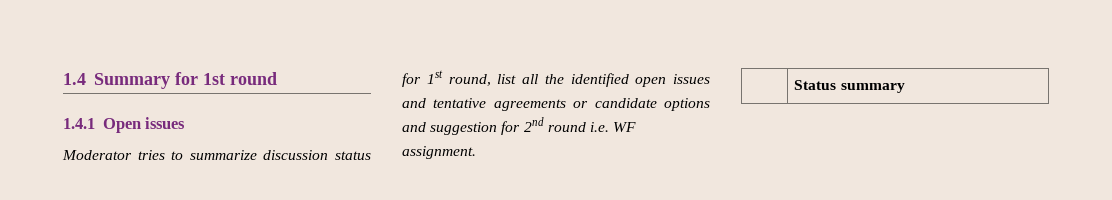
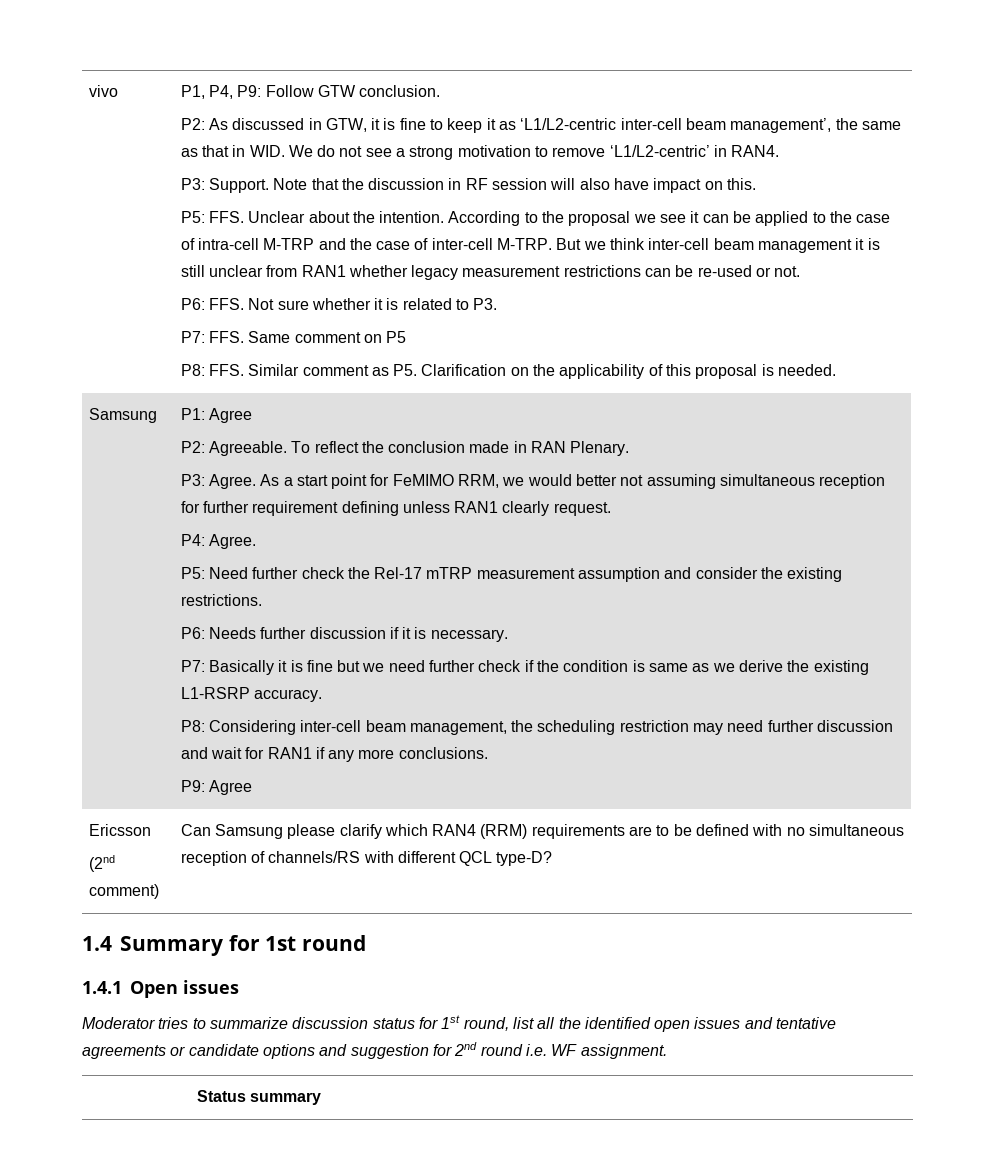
+ vivo | P1, P4, P9: Follow GTW conclusion.
+ P2: As discussed in GTW, it is fine to keep it as ‘L1/L2-centric inter-cell beam management’, the same as that in WID. We do not see a strong motivation to remove ‘L1/L2-centric’ in RAN4.
+ P3: Support. Note that the discussion in RF session will also have impact on this.
+ P5: FFS. Unclear about the intention. According to the proposal we see it can be applied to the case of intra-cell M-TRP and the case of inter-cell M-TRP. But we think inter-cell beam management it is still unclear from RAN1 whether legacy measurement restrictions can be re-used or not.
+ P6: FFS. Not sure whether it is related to P3.
+ P7: FFS. Same comment on P5
+ P8: FFS. Similar comment as P5. Clarification on the applicability of this proposal is needed.
+ Samsung | P1: Agree
+ P2: Agreeable. To reflect the conclusion made in RAN Plenary.
+ P3: Agree. As a start point for FeMIMO RRM, we would better not assuming simultaneous reception for further requirement defining unless RAN1 clearly request.
+ P4: Agree.
+ P5: Need further check the Rel-17 mTRP measurement assumption and consider the existing restrictions.
+ P6: Needs further discussion if it is necessary.
+ P7: Basically it is fine but we need further check if the condition is same as we derive the existing L1-RSRP accuracy.
+ P8: Considering inter-cell beam management, the scheduling restriction may need further discussion and wait for RAN1 if any more conclusions.
+ P9: Agree
+ Ericsson
+ (2nd comment) | Can Samsung please clarify which RAN4 (RRM) requirements are to be defined with no simultaneous reception of channels/RS with different QCL type-D?

